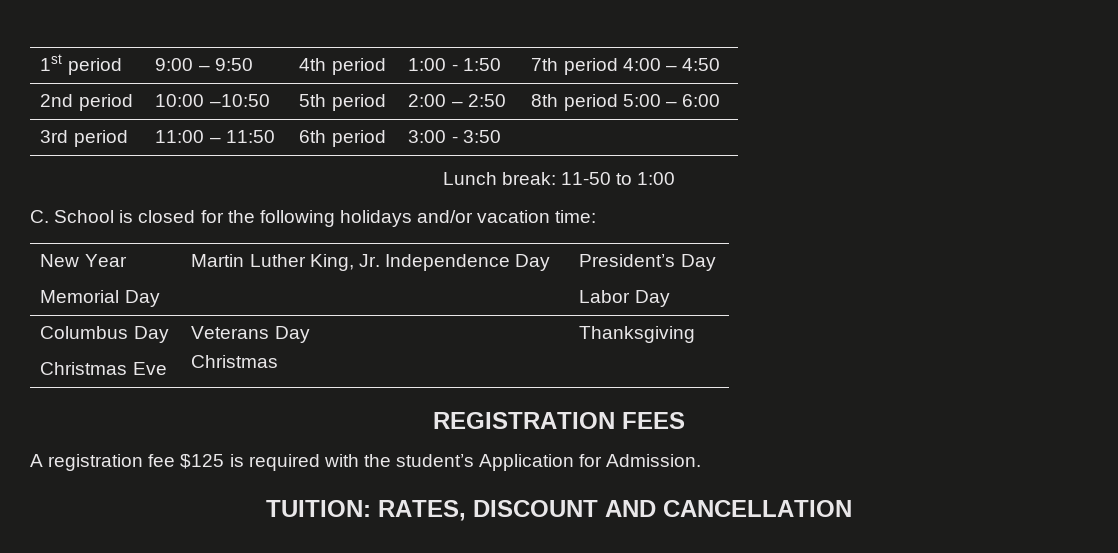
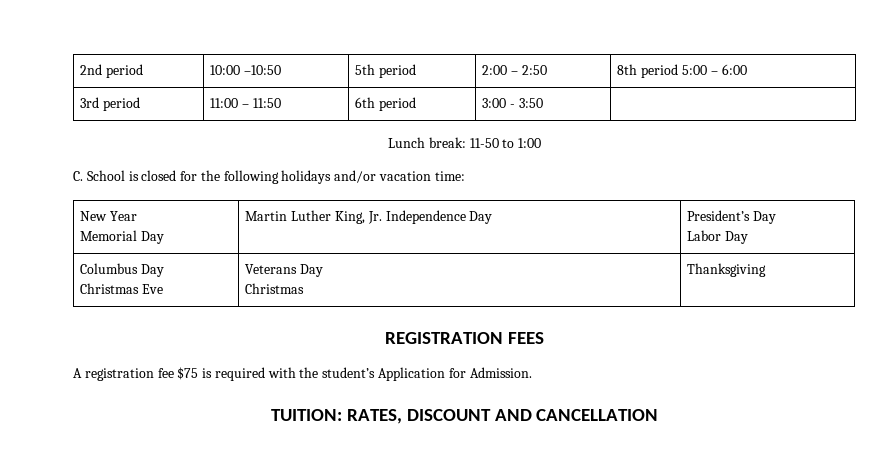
- 1st period | 9:00 – 9:50 | 4th period | 1:00 - 1:50 | 7th period 4:00 – 4:50
- A registration fee $125 is required with the student’s Application for Admission.
+ A registration fee $75 is required with the student’s Application for Admission.

